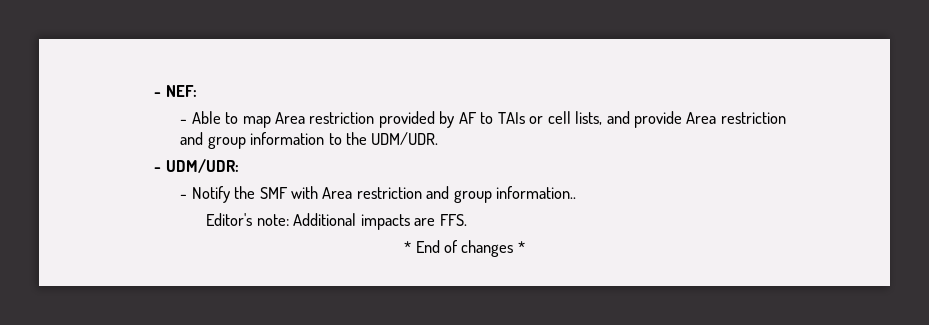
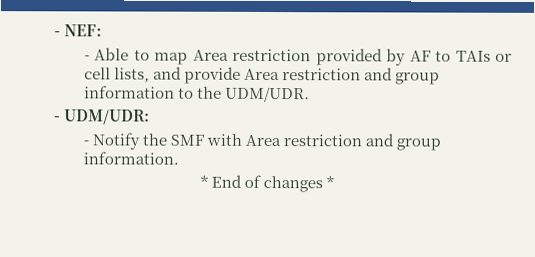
- - Notify the SMF with Area restriction and group information..
- Editor's note: Additional impacts are FFS.
+ - Notify the SMF with Area restriction and group information.

